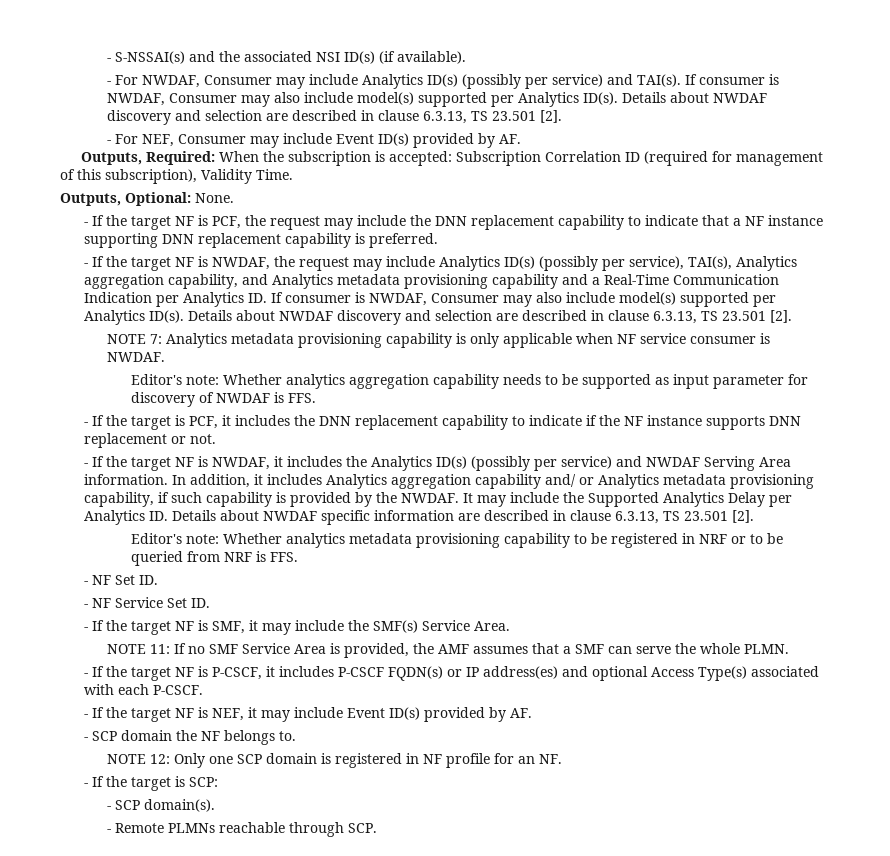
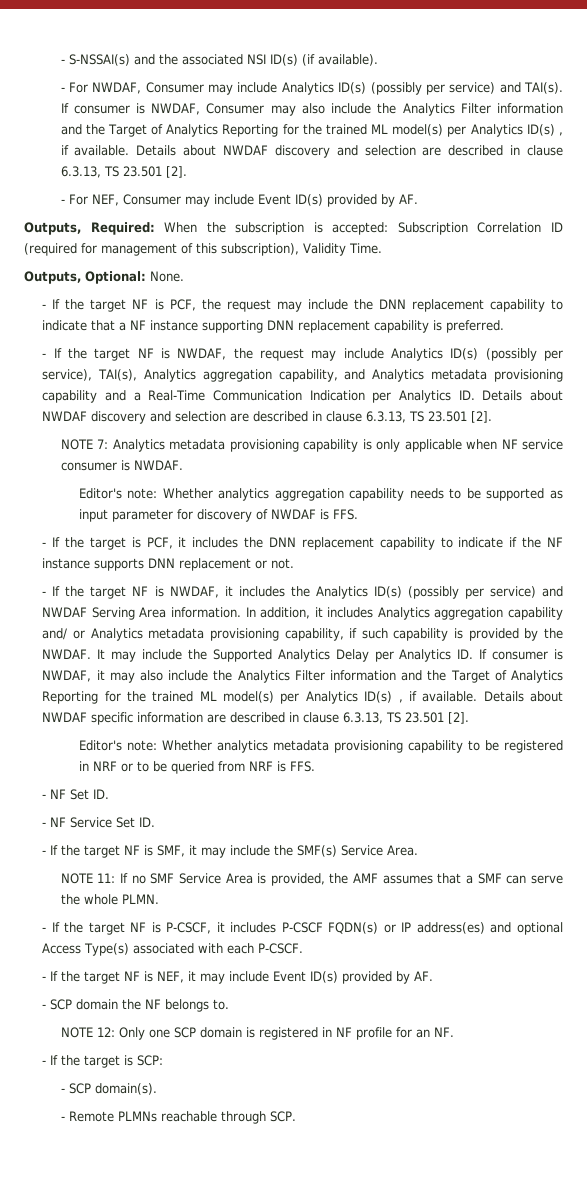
- - For NWDAF, Consumer may include Analytics ID(s) (possibly per service) and TAI(s). If consumer is NWDAF, Consumer may also include model(s) supported per Analytics ID(s).
+ - For NWDAF, Consumer may include Analytics ID(s) (possibly per service) and TAI(s). If consumer is NWDAF, Consumer may also include the Analytics Filter information and the Target of Analytics Reporting for the trained ML model(s) per Analytics ID(s) , if available.
- - If the target NF is NWDAF, the request may include Analytics ID(s) (possibly per service), TAI(s), Analytics aggregation capability, and Analytics metadata provisioning capability and a Real-Time Communication Indication per Analytics ID. If consumer is NWDAF, Consumer may also include model(s) supported per Analytics ID(s). Details about NWDAF discovery and selection are described in clause 6.3.13, TS 23.501 [2].
+ - If the target NF is NWDAF, the request may include Analytics ID(s) (possibly per service), TAI(s), Analytics aggregation capability, and Analytics metadata provisioning capability and a Real-Time Communication Indication per Analytics ID. Details about NWDAF discovery and selection are described in clause 6.3.13, TS 23.501 [2].
- It may include the Supported Analytics Delay per Analytics ID. Details about NWDAF specific information are described in clause 6.3.13, TS 23.501 [2].
+ It may include the Supported Analytics Delay per Analytics ID. If consumer is NWDAF, it may also include the Analytics Filter information and the Target of Analytics Reporting for the trained ML model(s) per Analytics ID(s) , if available. Details about NWDAF specific information are described in clause 6.3.13, TS 23.501 [2].

